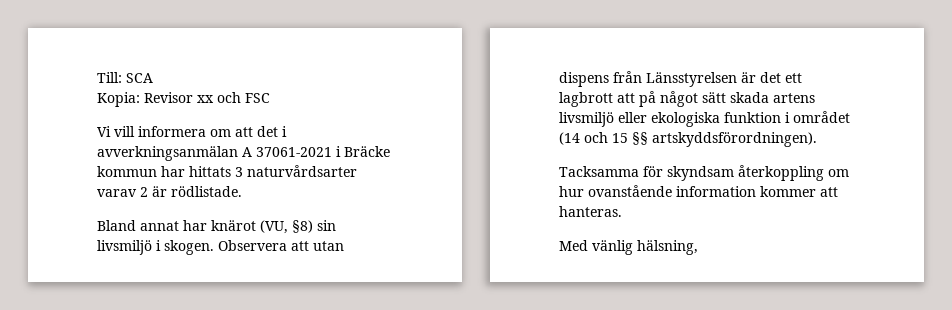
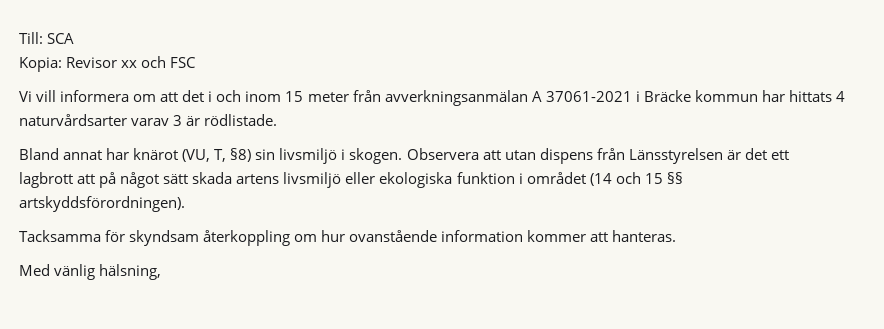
- Vi vill informera om att det i avverkningsanmälan A 37061-2021 i Bräcke kommun har hittats 3 naturvårdsarter varav 2 är rödlistade.
+ Vi vill informera om att det i och inom 15 meter från avverkningsanmälan A 37061-2021 i Bräcke kommun har hittats 4 naturvårdsarter varav 3 är rödlistade.
- Bland annat har knärot (VU, §8) sin livsmiljö i skogen.
+ Bland annat har knärot (VU, T, §8) sin livsmiljö i skogen.

